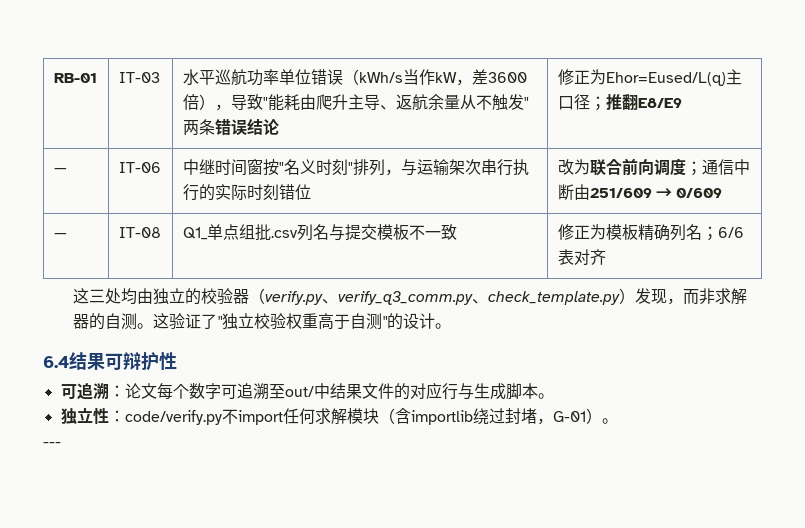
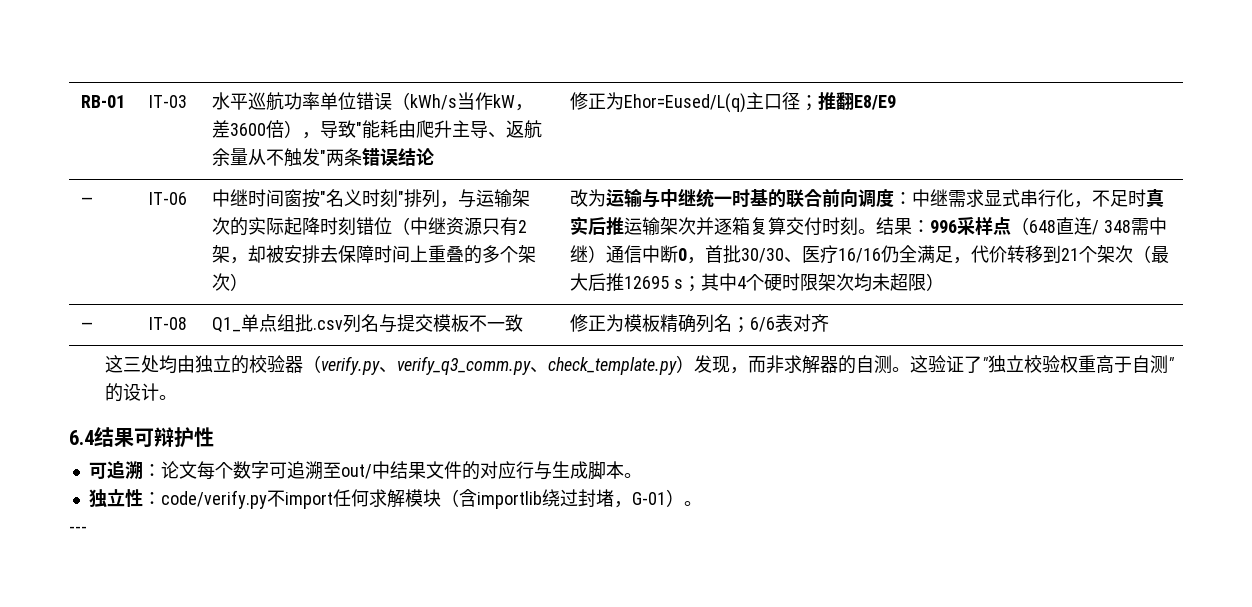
- 中继时间窗按"名义时刻"排列，与运输架次串行执行的实际时刻错位 | 改为联合前向调度；通信中断由251/609 → 0/609
+ 中继时间窗按"名义时刻"排列，与运输架次的实际起降时刻错位（中继资源只有2架，却被安排去保障时间上重叠的多个架次） | 改为运输与中继统一时基的联合前向调度：中继需求显式串行化，不足时真实后推运输架次并逐箱复算交付时刻。结果：996采样点（648直连/ 348需中继）通信中断0，首批30/30、医疗16/16仍全满足，代价转移到21个架次（最大后推12695 s；其中4个硬时限架次均未超限）

